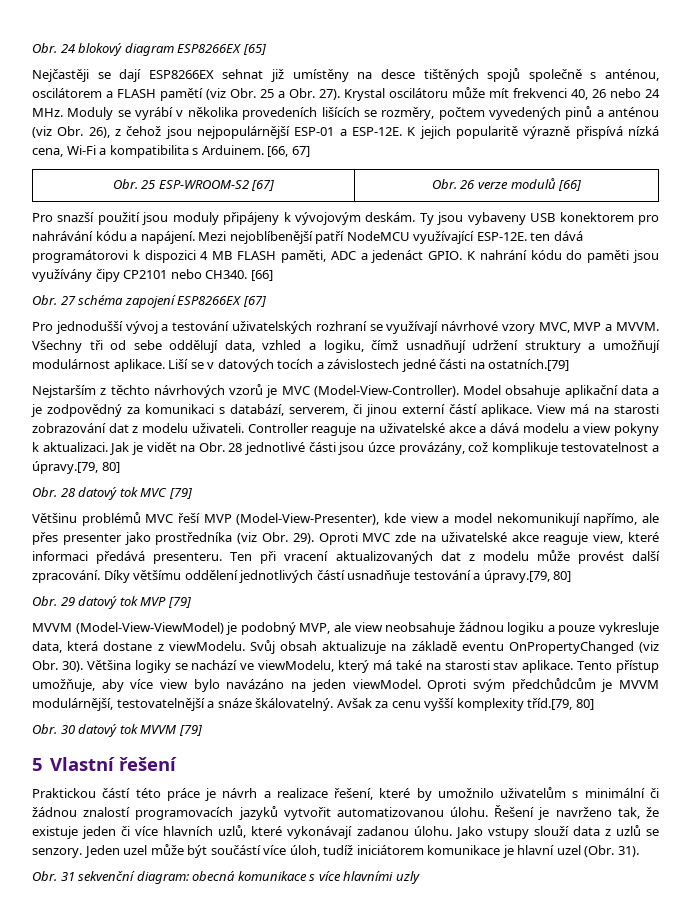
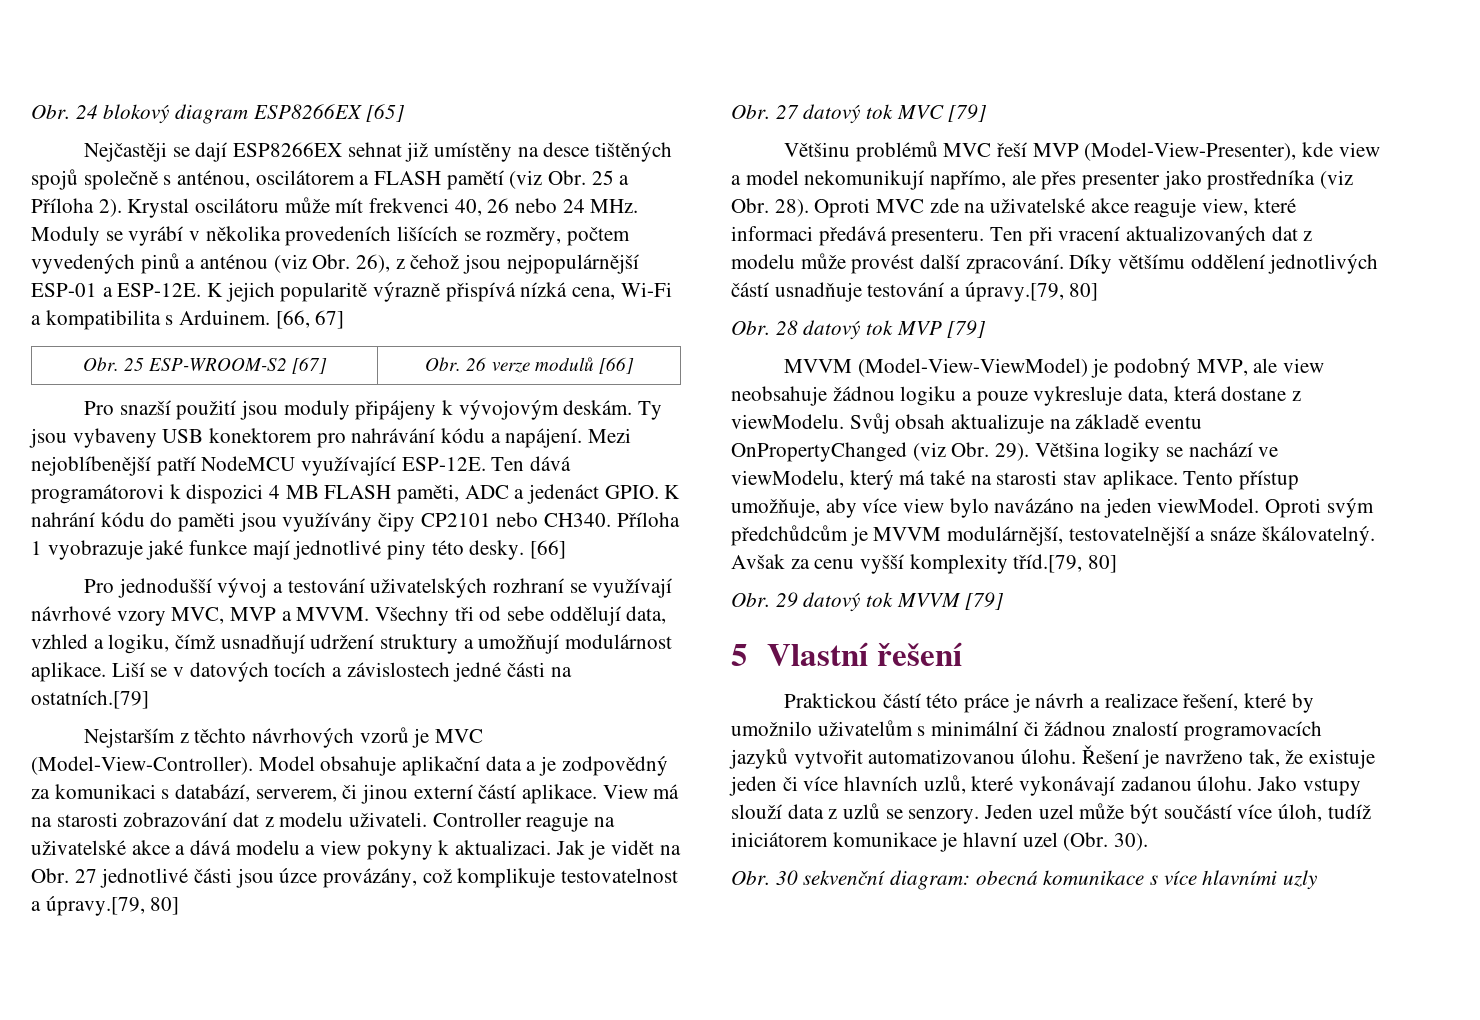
- Nejčastěji se dají ESP8266EX sehnat již umístěny na desce tištěných spojů společně s anténou, oscilátorem a FLASH pamětí (viz Obr. 25 a Obr. 27).
+ Nejčastěji se dají ESP8266EX sehnat již umístěny na desce tištěných spojů společně s anténou, oscilátorem a FLASH pamětí (viz Obr. 25 a Příloha 2).
- Mezi nejoblíbenější patří NodeMCU využívající ESP-12E. ten dává programátorovi k dispozici 4 MB FLASH paměti, ADC a jedenáct GPIO.
+ Mezi nejoblíbenější patří NodeMCU využívající ESP-12E. Ten dává programátorovi k dispozici 4 MB FLASH paměti, ADC a jedenáct GPIO.
- K nahrání kódu do paměti jsou využívány čipy CP2101 nebo CH340. [66]
- Obr. 27 schéma zapojení ESP8266EX [67]
+ K nahrání kódu do paměti jsou využívány čipy CP2101 nebo CH340. Příloha 1 vyobrazuje jaké funkce mají jednotlivé piny této desky. [66]
- Jak je vidět na Obr. 28 jednotlivé části jsou úzce provázány, což komplikuje testovatelnost a úpravy.[79, 80]
+ Jak je vidět na Obr. 27 jednotlivé části jsou úzce provázány, což komplikuje testovatelnost a úpravy.[79, 80]
- Obr. 28 datový tok MVC [79]
+ Obr. 27 datový tok MVC [79]
- Většinu problémů MVC řeší MVP (Model-View-Presenter), kde view a model nekomunikují napřímo, ale přes presenter jako prostředníka (viz Obr. 29).
+ Většinu problémů MVC řeší MVP (Model-View-Presenter), kde view a model nekomunikují napřímo, ale přes presenter jako prostředníka (viz Obr. 28).
- Obr. 29 datový tok MVP [79]
+ Obr. 28 datový tok MVP [79]
- Svůj obsah aktualizuje na základě eventu OnPropertyChanged (viz Obr. 30).
+ Svůj obsah aktualizuje na základě eventu OnPropertyChanged (viz Obr. 29).
- Obr. 30 datový tok MVVM [79]
+ Obr. 29 datový tok MVVM [79]
- Jeden uzel může být součástí více úloh, tudíž iniciátorem komunikace je hlavní uzel (Obr. 31).
- Obr. 31 sekvenční diagram: obecná komunikace s více hlavními uzly
+ Jeden uzel může být součástí více úloh, tudíž iniciátorem komunikace je hlavní uzel (Obr. 30).
+ Obr. 30 sekvenční diagram: obecná komunikace s více hlavními uzly

